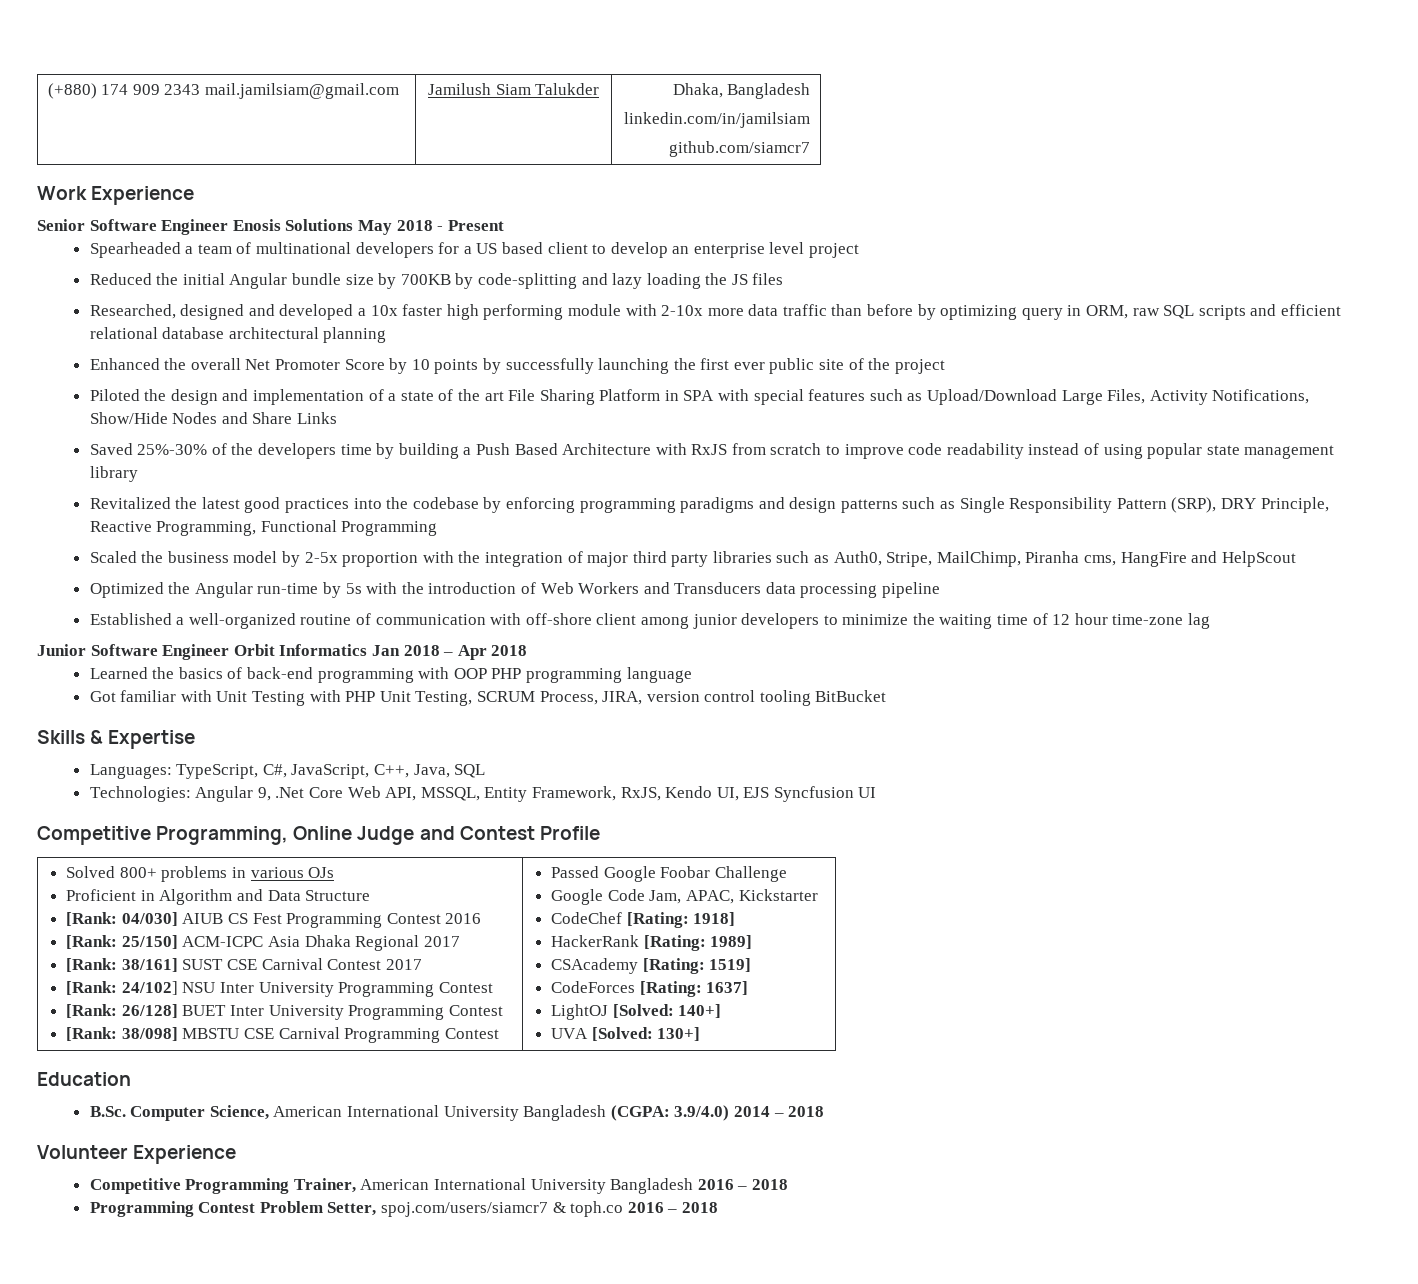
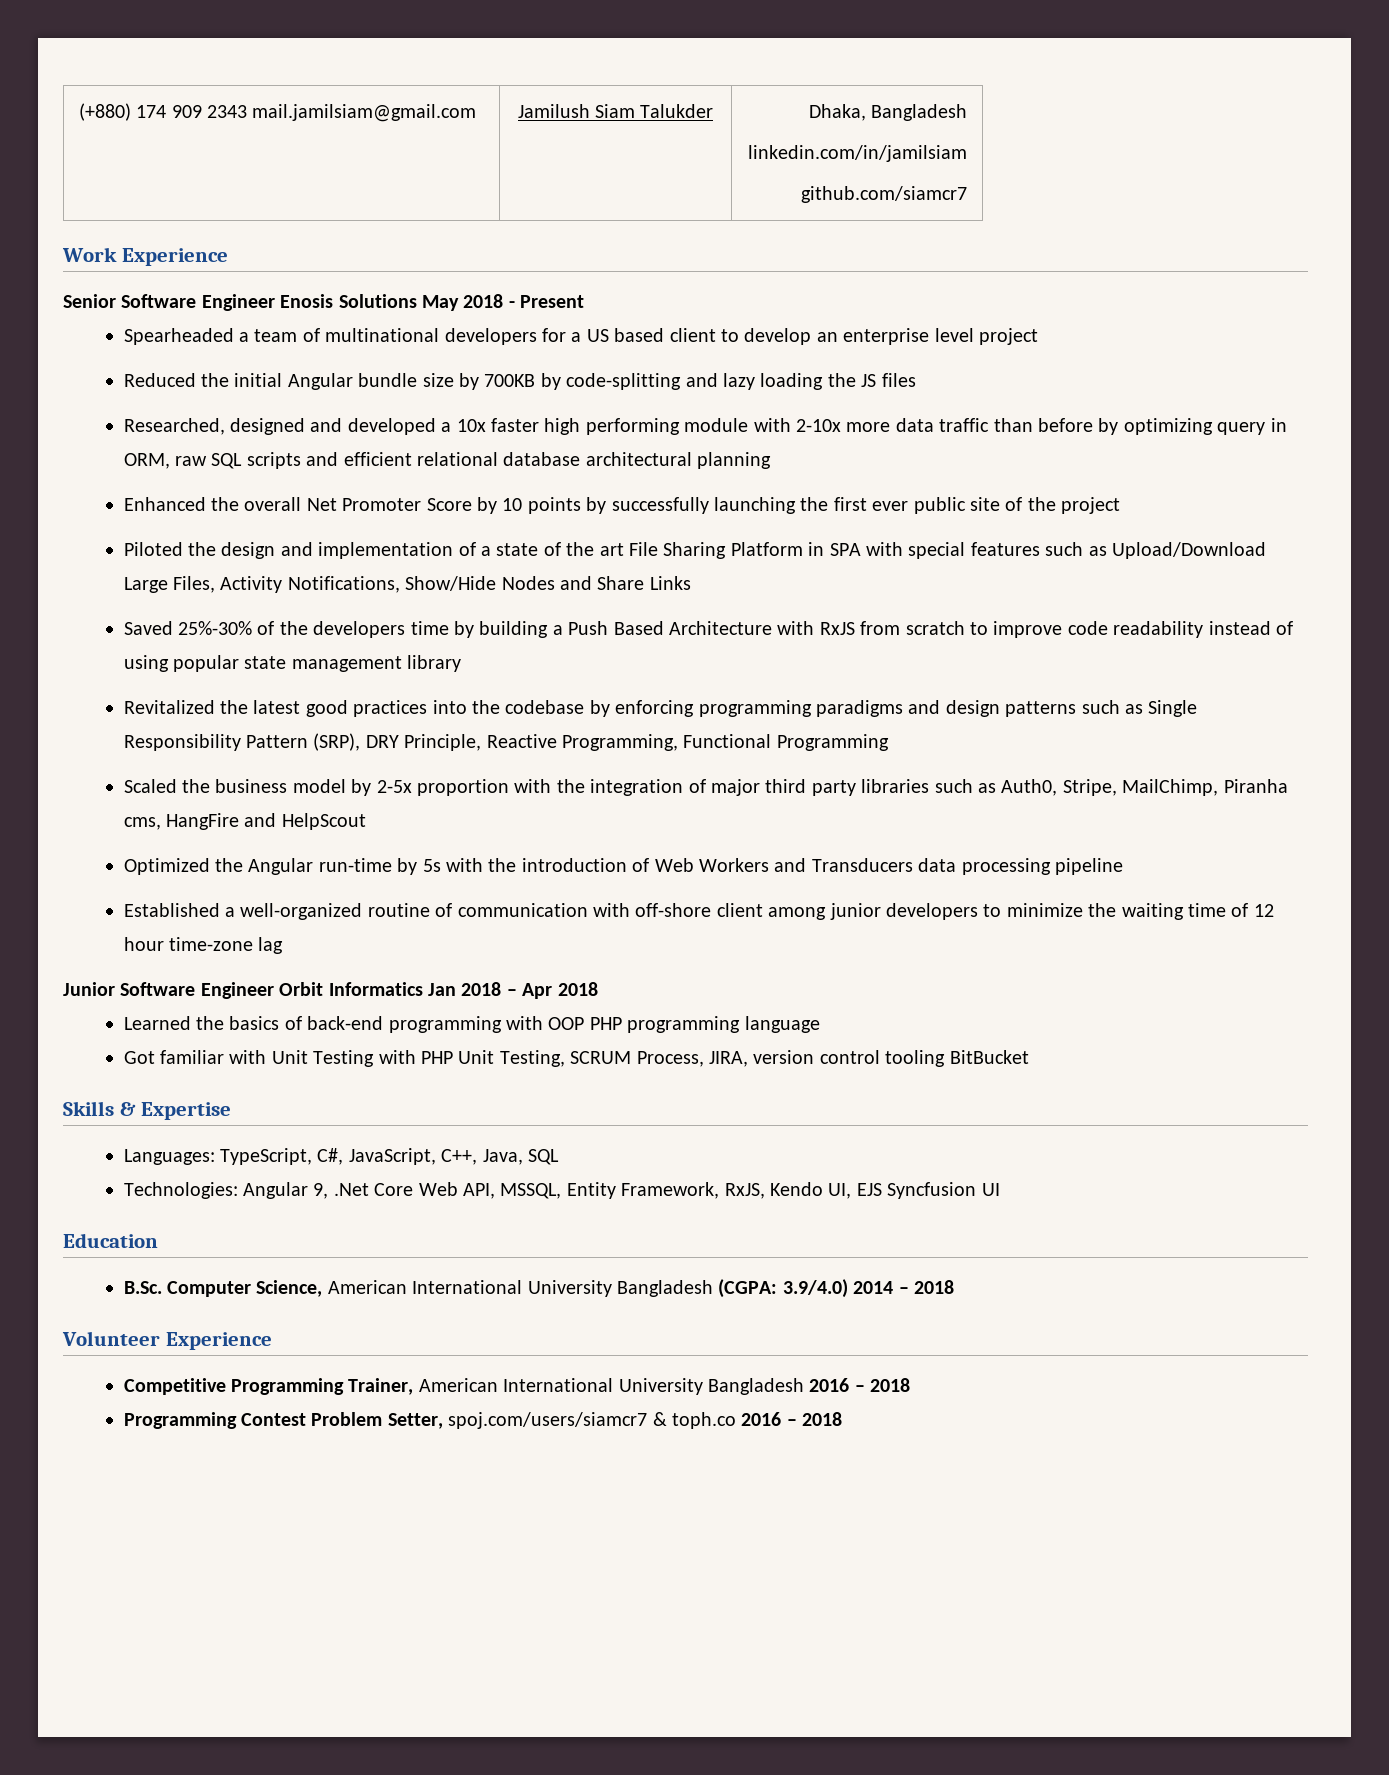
- Competitive Programming, Online Judge and Contest Profile
- Solved 800+ problems in various OJs
- Proficient in Algorithm and Data Structure
- [Rank: 04/030] AIUB CS Fest Programming Contest 2016
- [Rank: 25/150] ACM-ICPC Asia Dhaka Regional 2017
- [Rank: 38/161] SUST CSE Carnival Contest 2017
- [Rank: 24/102] NSU Inter University Programming Contest
- [Rank: 26/128] BUET Inter University Programming Contest
- [Rank: 38/098] MBSTU CSE Carnival Programming Contest | Passed Google Foobar Challenge
- Google Code Jam, APAC, Kickstarter
- CodeChef [Rating: 1918]
- HackerRank [Rating: 1989]
- CSAcademy [Rating: 1519]
- CodeForces [Rating: 1637]
- LightOJ [Solved: 140+]
- UVA [Solved: 130+]

